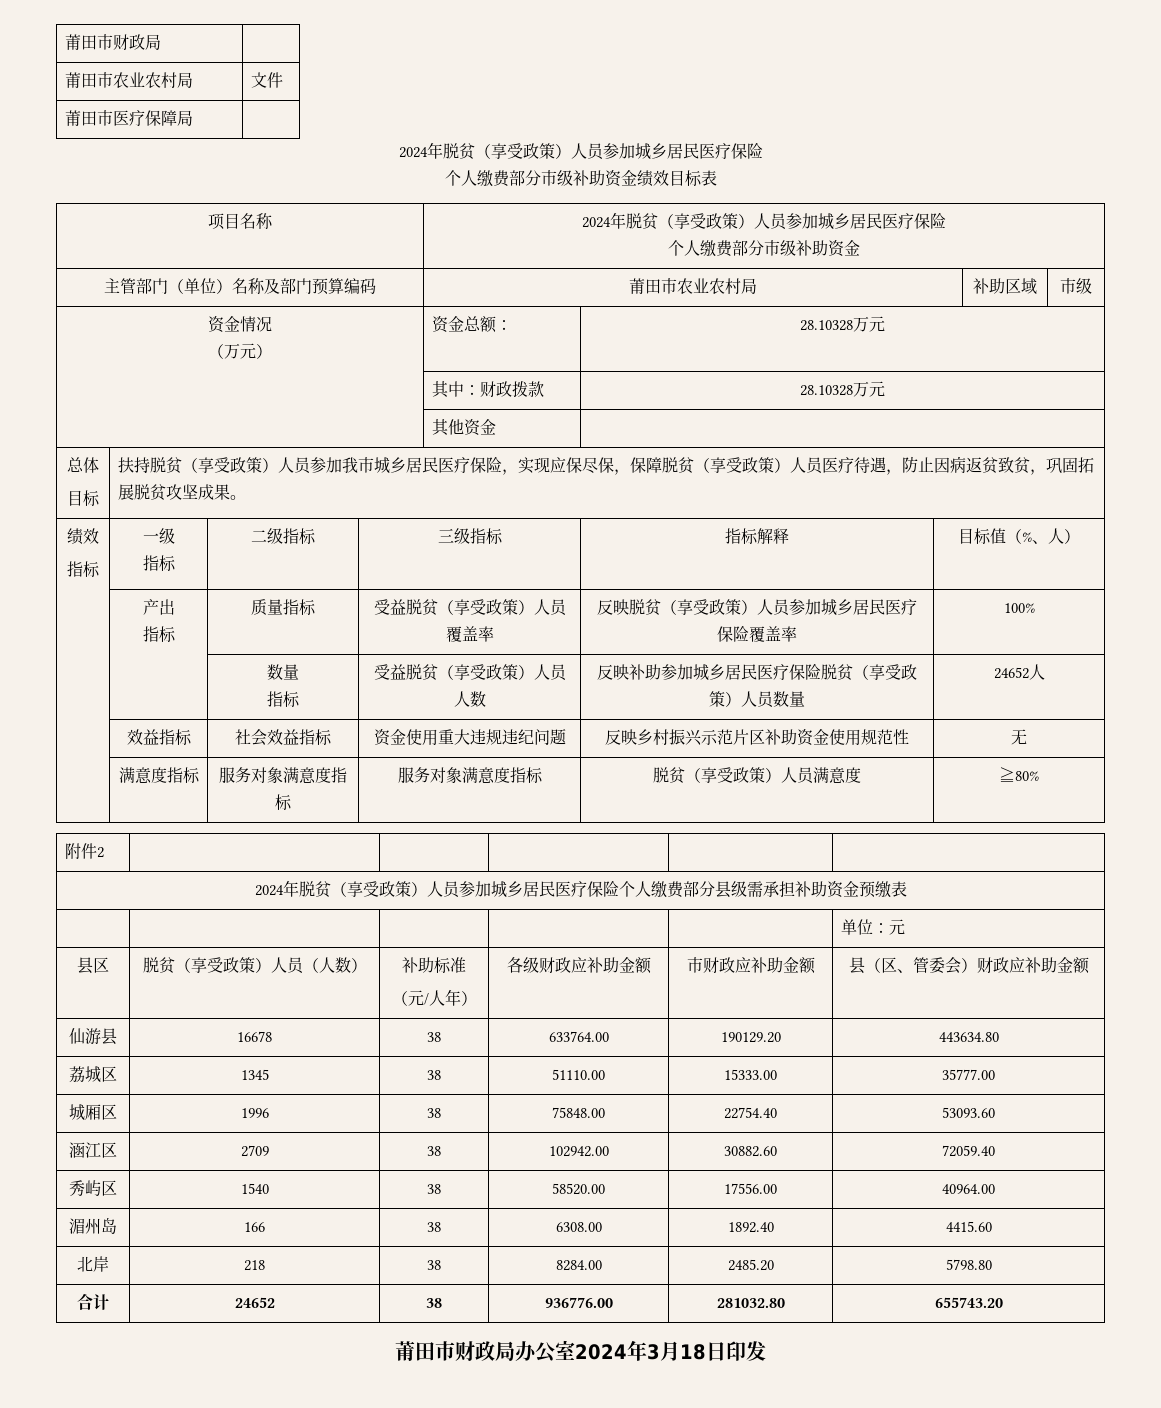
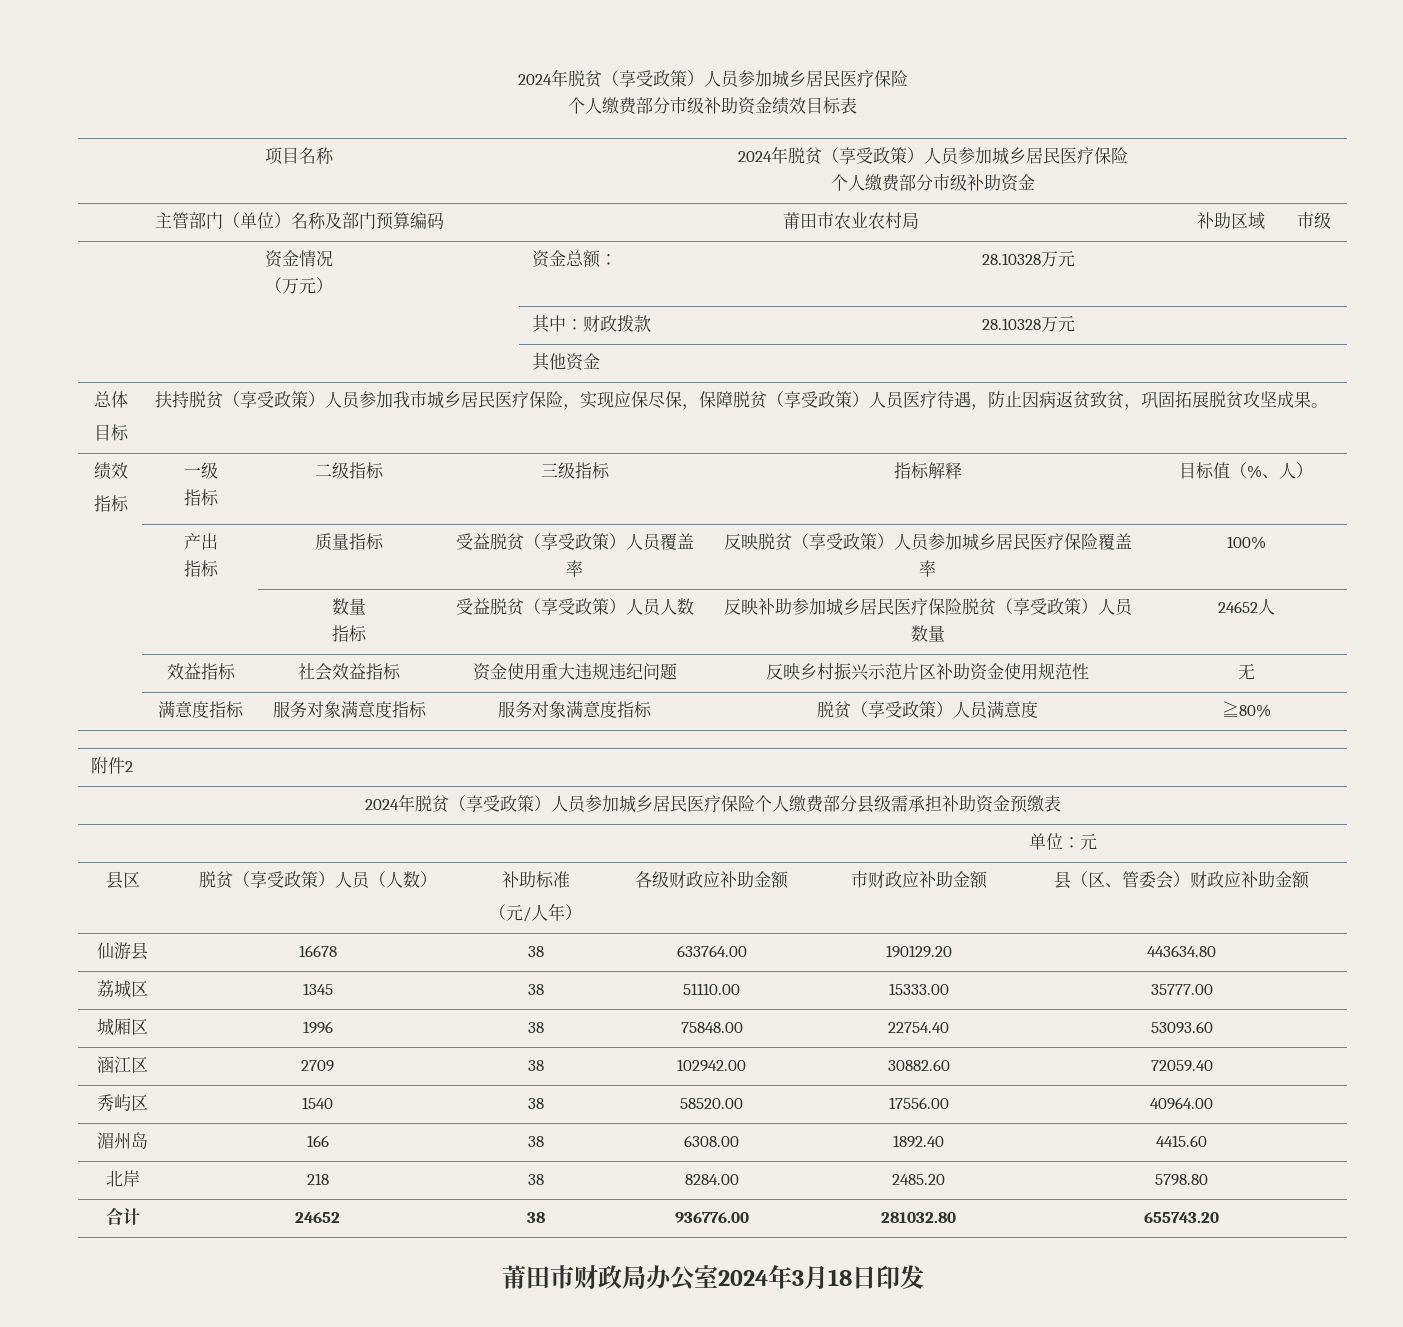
- 莆田市财政局 |
- 莆田市农业农村局 | 文件
- 莆田市医疗保障局 |

